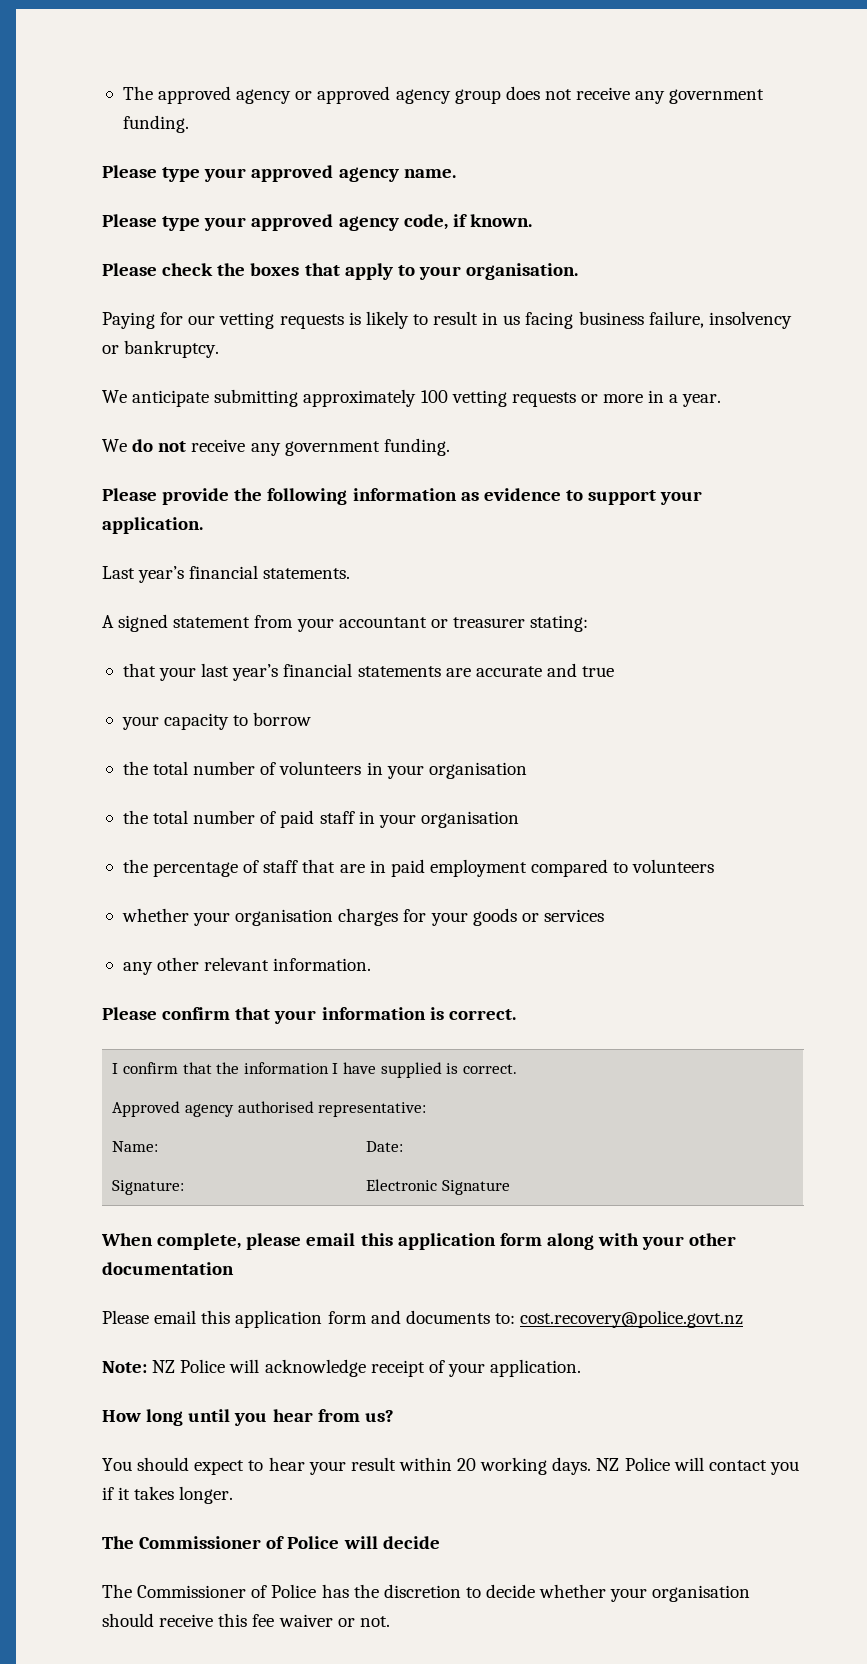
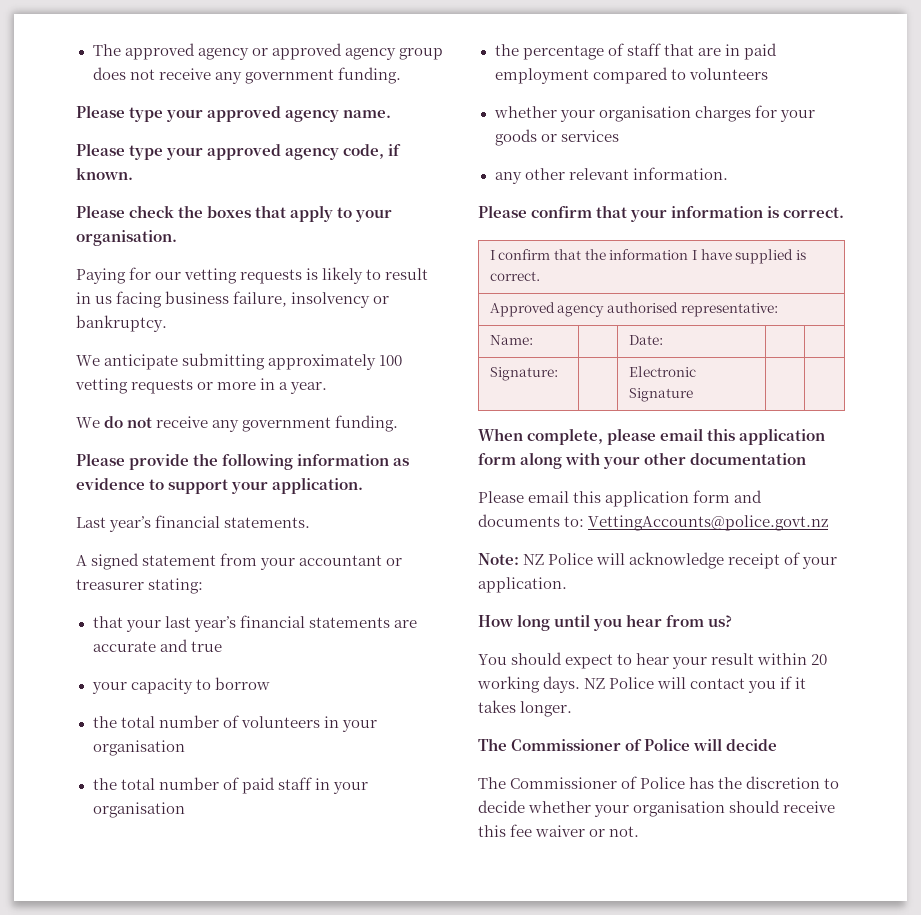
- Please email this application form and documents to: cost.recovery@police.govt.nz
+ Please email this application form and documents to: VettingAccounts@police.govt.nz

